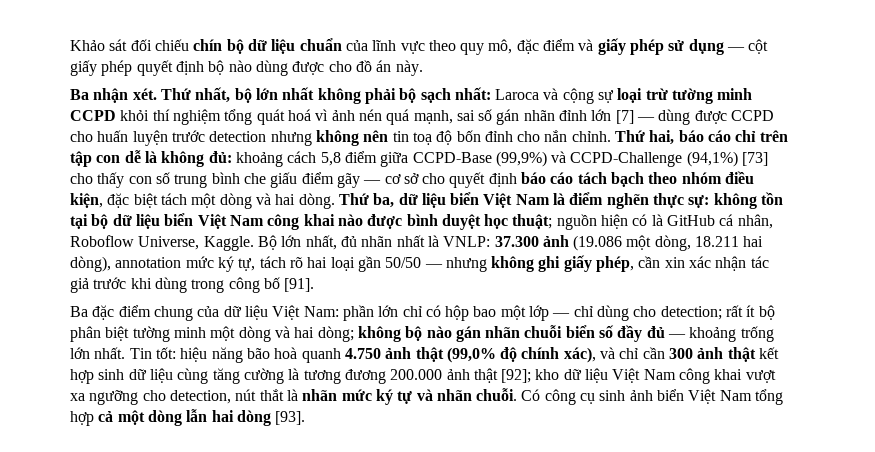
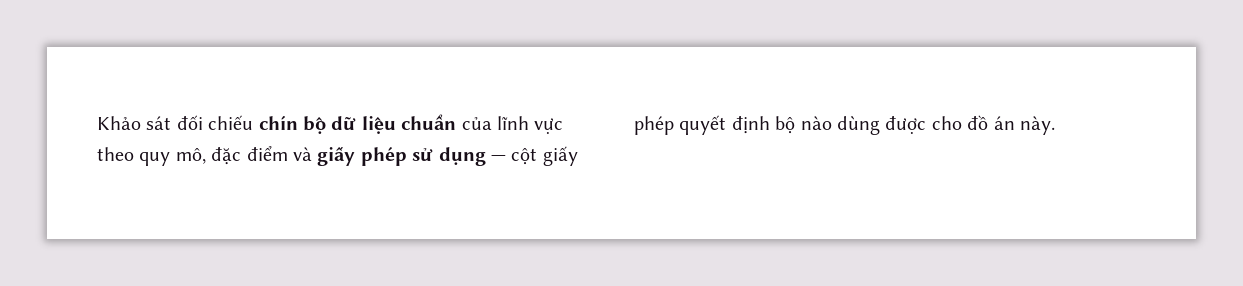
- Ba nhận xét. Thứ nhất, bộ lớn nhất không phải bộ sạch nhất: Laroca và cộng sự loại trừ tường minh CCPD khỏi thí nghiệm tổng quát hoá vì ảnh nén quá mạnh, sai số gán nhãn đỉnh lớn [7] — dùng được CCPD cho huấn luyện trước detection nhưng không nên tin toạ độ bốn đỉnh cho nắn chỉnh. Thứ hai, báo cáo chỉ trên tập con dễ là không đủ: khoảng cách 5,8 điểm giữa CCPD-Base (99,9%) và CCPD-Challenge (94,1%) [73] cho thấy con số trung bình che giấu điểm gãy — cơ sở cho quyết định báo cáo tách bạch theo nhóm điều kiện, đặc biệt tách một dòng và hai dòng. Thứ ba, dữ liệu biển Việt Nam là điểm nghẽn thực sự: không tồn tại bộ dữ liệu biển Việt Nam công khai nào được bình duyệt học thuật; nguồn hiện có là GitHub cá nhân, Roboflow Universe, Kaggle. Bộ lớn nhất, đủ nhãn nhất là VNLP: 37.300 ảnh (19.086 một dòng, 18.211 hai dòng), annotation mức ký tự, tách rõ hai loại gần 50/50 — nhưng không ghi giấy phép, cần xin xác nhận tác giả trước khi dùng trong công bố [91].
- Ba đặc điểm chung của dữ liệu Việt Nam: phần lớn chỉ có hộp bao một lớp — chỉ dùng cho detection; rất ít bộ phân biệt tường minh một dòng và hai dòng; không bộ nào gán nhãn chuỗi biển số đầy đủ — khoảng trống lớn nhất. Tin tốt: hiệu năng bão hoà quanh 4.750 ảnh thật (99,0% độ chính xác), và chỉ cần 300 ảnh thật kết hợp sinh dữ liệu cùng tăng cường là tương đương 200.000 ảnh thật [92]; kho dữ liệu Việt Nam công khai vượt xa ngưỡng cho detection, nút thắt là nhãn mức ký tự và nhãn chuỗi. Có công cụ sinh ảnh biển Việt Nam tổng hợp cả một dòng lẫn hai dòng [93].

